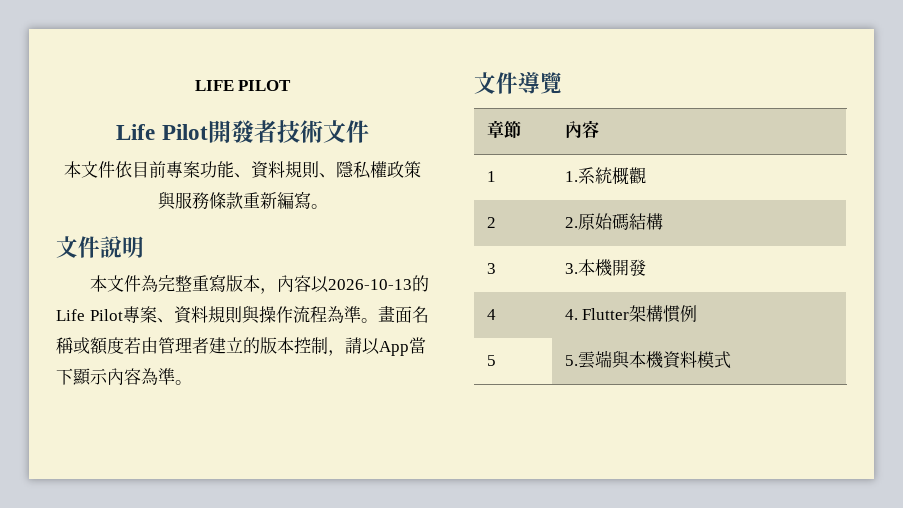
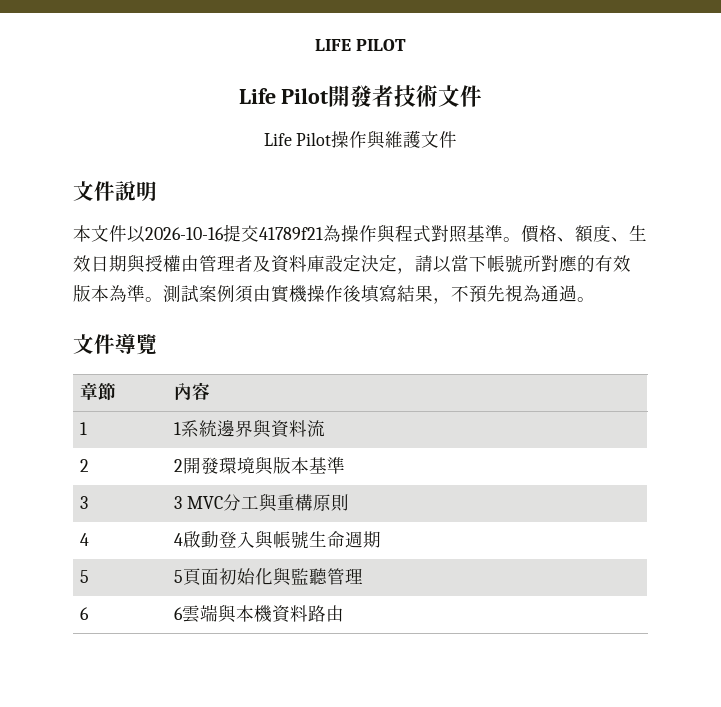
- 本文件依目前專案功能、資料規則、隱私權政策與服務條款重新編寫。
+ Life Pilot操作與維護文件
  文件說明
- 本文件為完整重寫版本，內容以2026-10-13的Life Pilot專案、資料規則與操作流程為準。畫面名稱或額度若由管理者建立的版本控制，請以App當下顯示內容為準。
+ 本文件以2026-10-16提交41789f21為操作與程式對照基準。價格、額度、生效日期與授權由管理者及資料庫設定決定，請以當下帳號所對應的有效版本為準。測試案例須由實機操作後填寫結果，不預先視為通過。
- 1 | 1.系統概觀
- 2 | 2.原始碼結構
- 3 | 3.本機開發
- 4 | 4. Flutter架構慣例
- 5 | 5.雲端與本機資料模式
+ 1 | 1系統邊界與資料流
+ 2 | 2開發環境與版本基準
+ 3 | 3 MVC分工與重構原則
+ 4 | 4啟動登入與帳號生命週期
+ 5 | 5頁面初始化與監聽管理
+ 6 | 6雲端與本機資料路由

